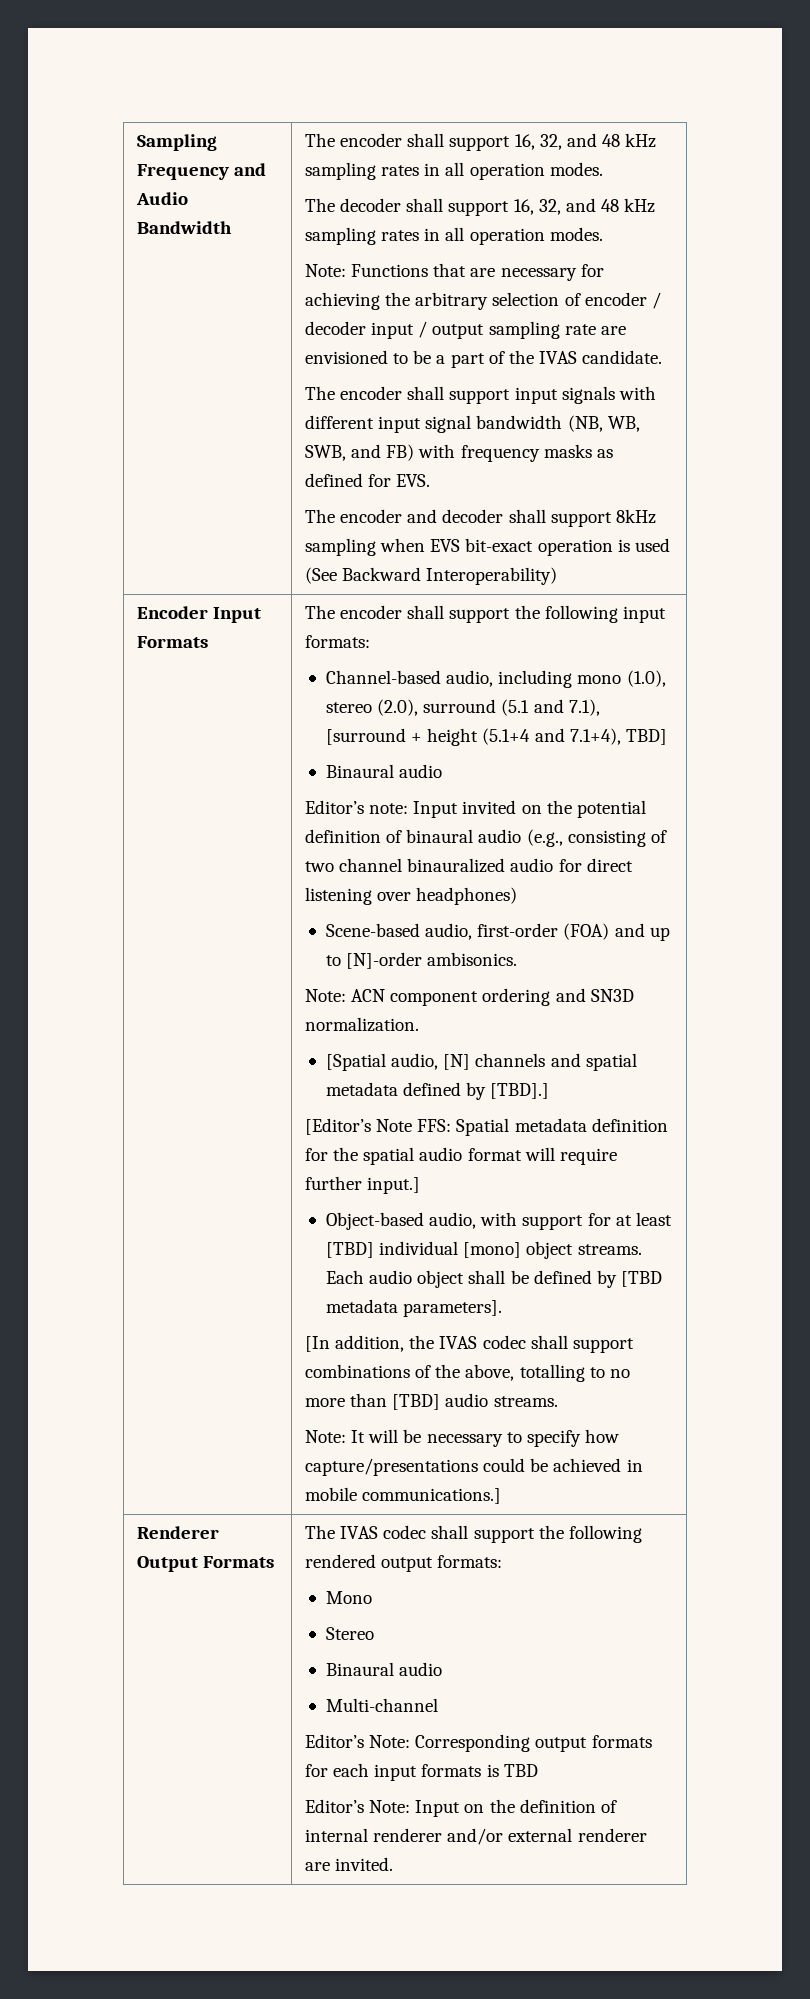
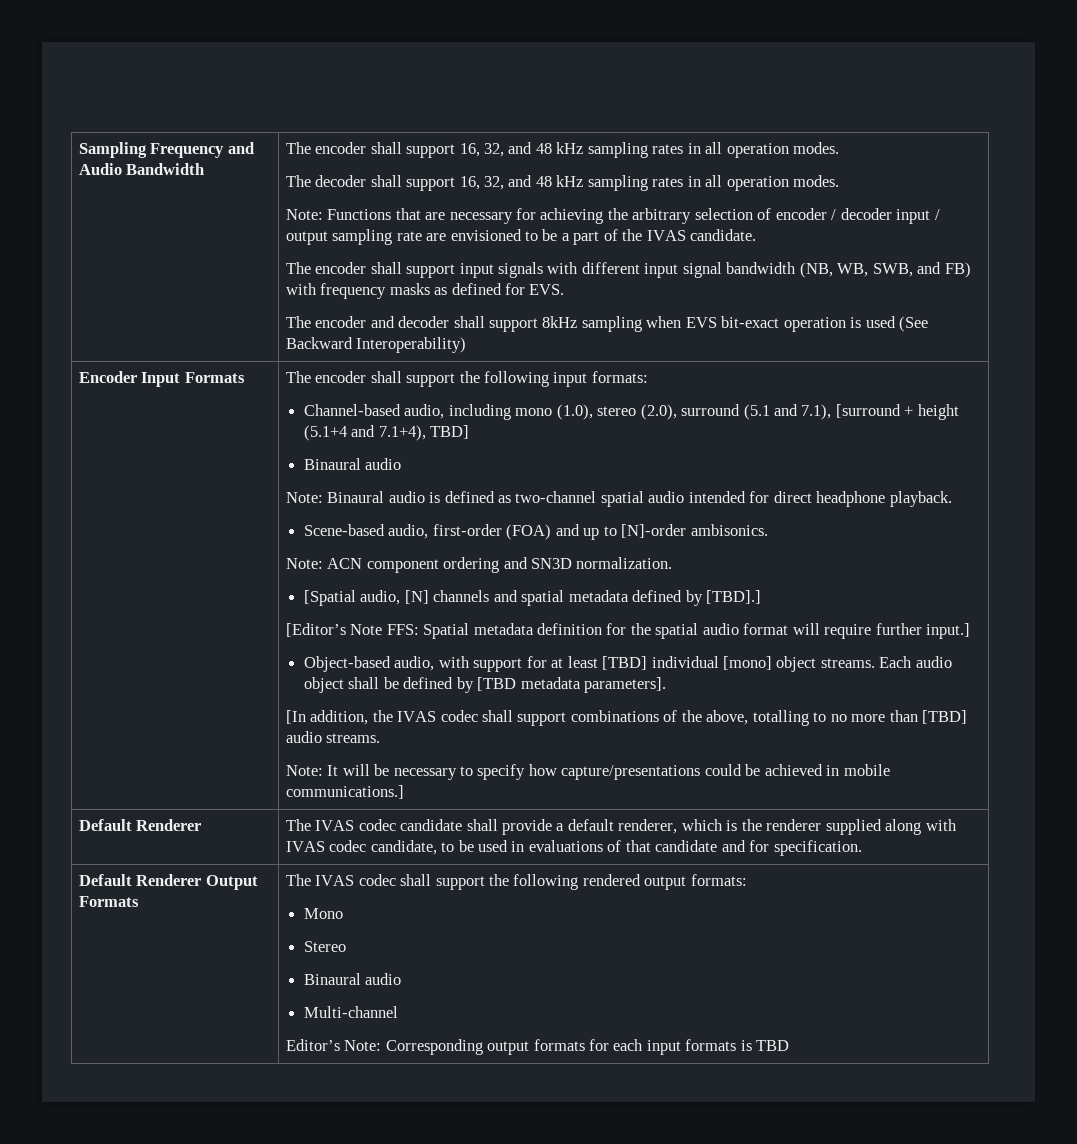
- Editor’s note: Input invited on the potential definition of binaural audio (e.g., consisting of two channel binauralized audio for direct listening over headphones)
+ Note: Binaural audio is defined as two-channel spatial audio intended for direct headphone playback.
- Renderer Output Formats | The IVAS codec shall support the following rendered output formats:
+ Default Renderer | The IVAS codec candidate shall provide a default renderer, which is the renderer supplied along with IVAS codec candidate, to be used in evaluations of that candidate and for specification.
+ Default Renderer Output Formats | The IVAS codec shall support the following rendered output formats:
- Editor’s Note: Input on the definition of internal renderer and/or external renderer are invited.

